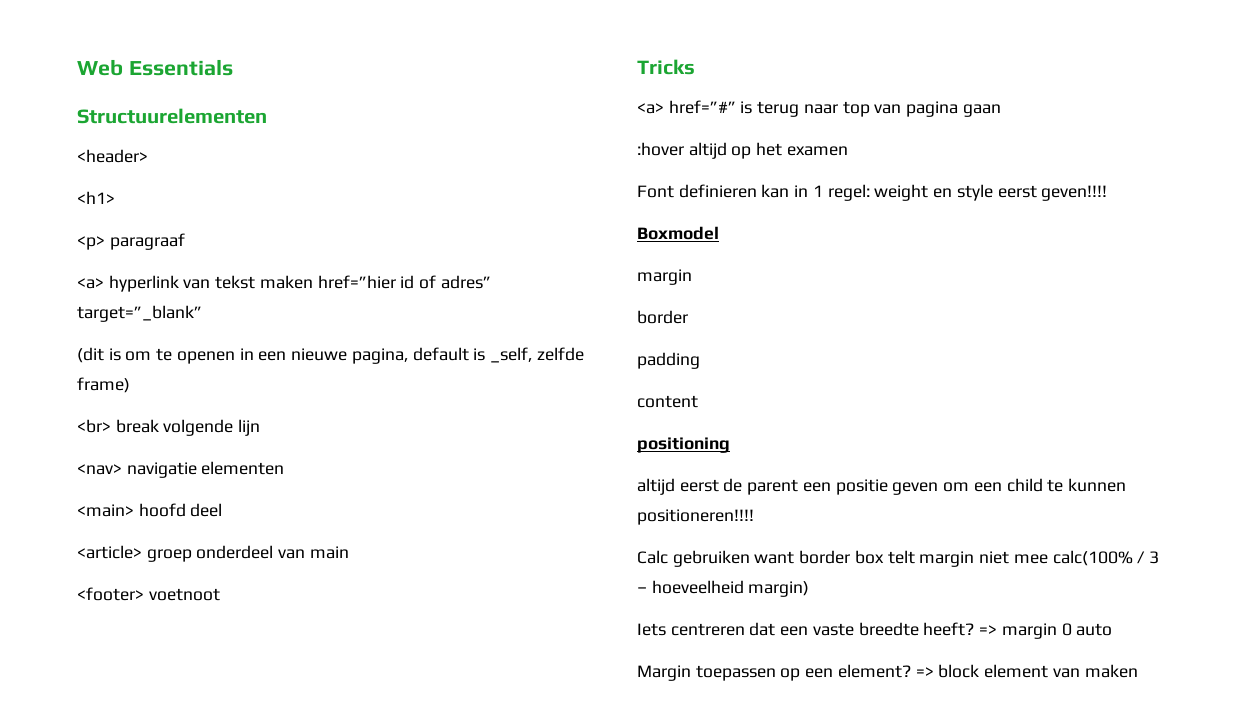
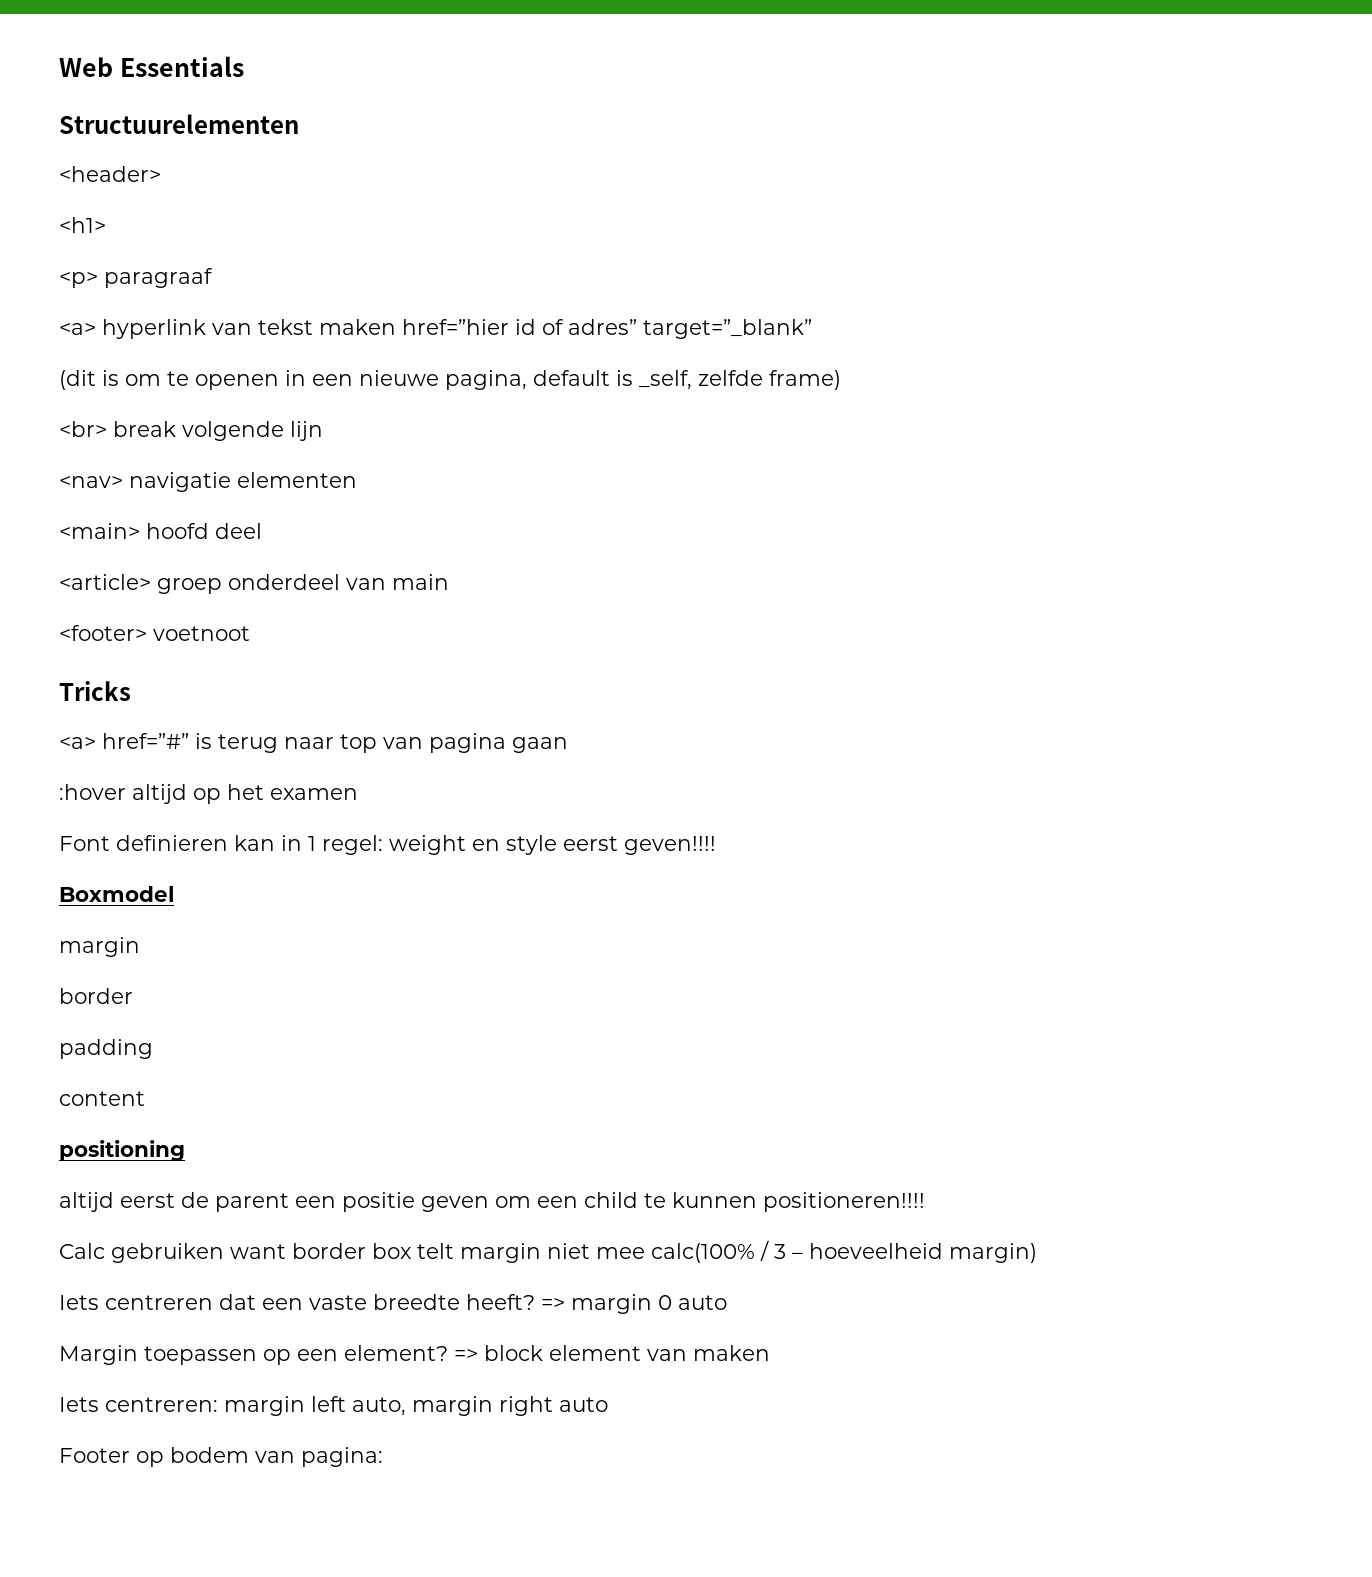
+ Iets centreren: margin left auto, margin right auto
+ Footer op bodem van pagina:

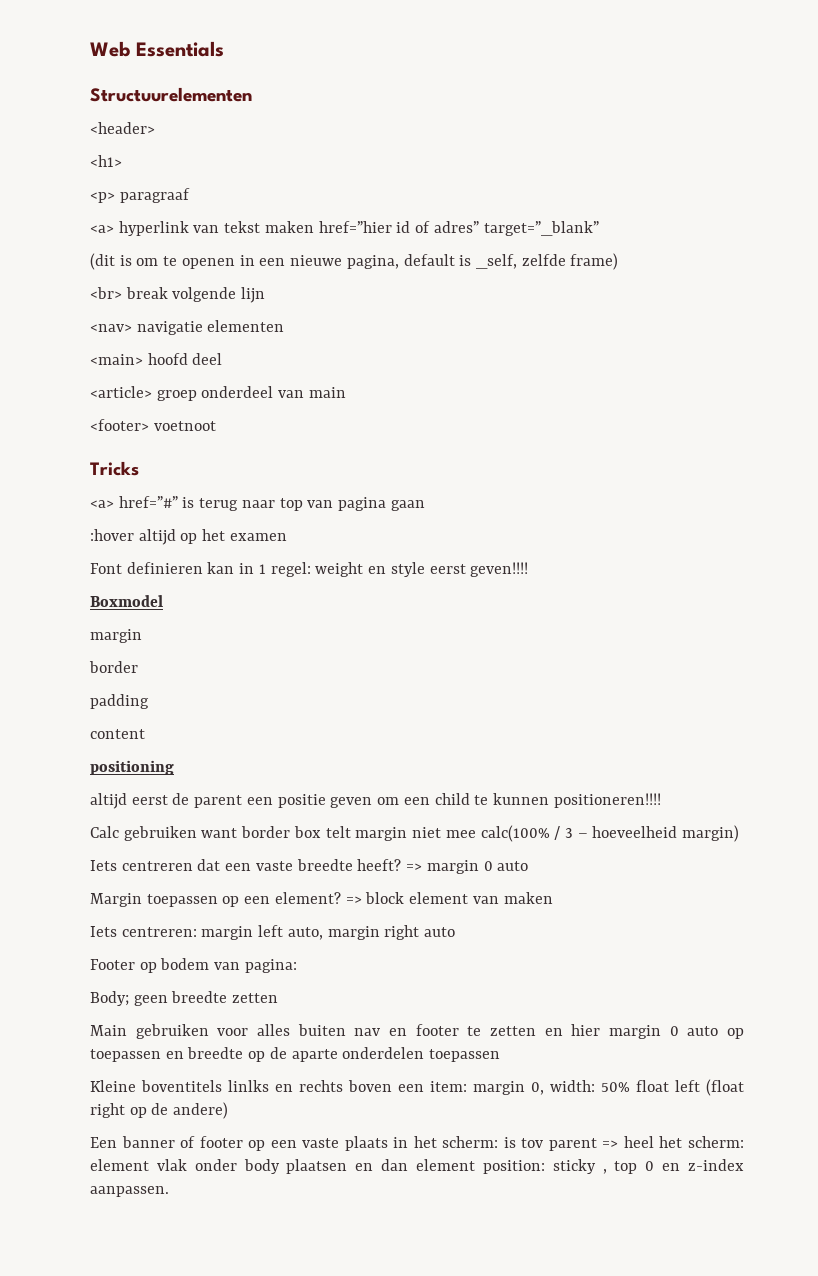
+ Body; geen breedte zetten
+ Main gebruiken voor alles buiten nav en footer te zetten en hier margin 0 auto op toepassen en breedte op de aparte onderdelen toepassen
+ Kleine boventitels linlks en rechts boven een item: margin 0, width: 50% float left (float right op de andere)
+ Een banner of footer op een vaste plaats in het scherm: is tov parent => heel het scherm: element vlak onder body plaatsen en dan element position: sticky , top 0 en z-index aanpassen.

